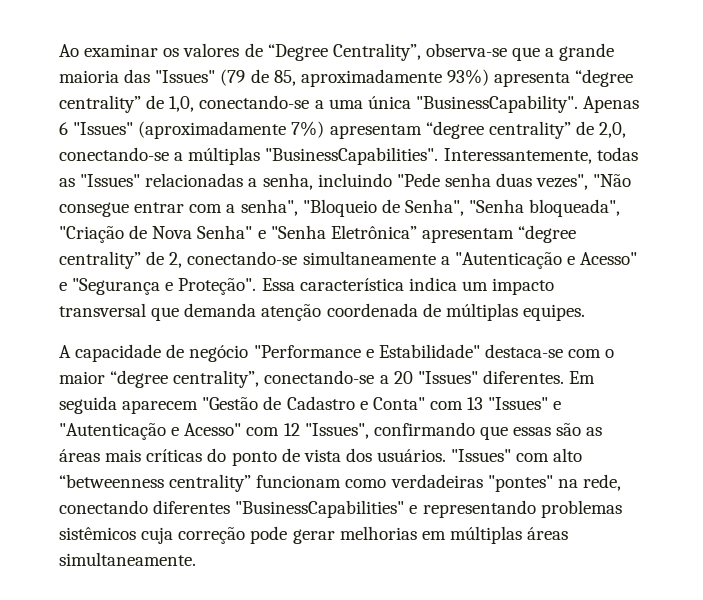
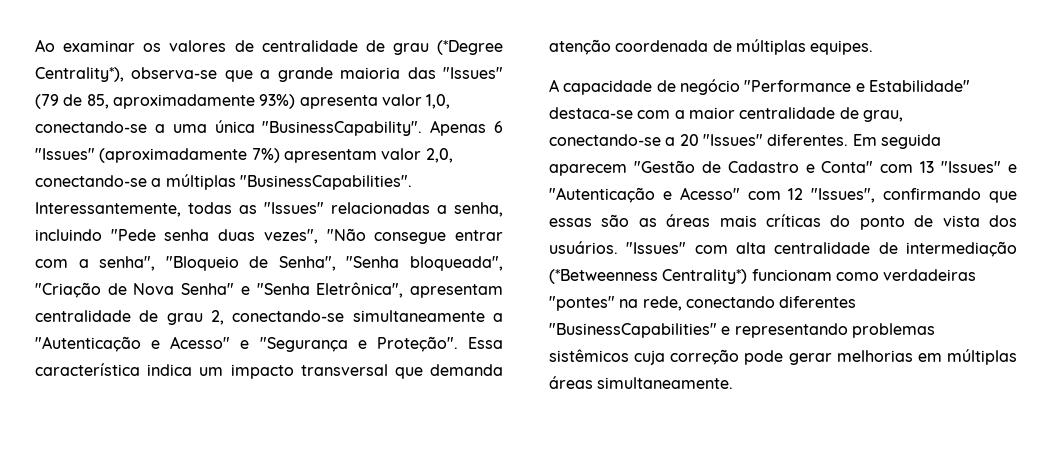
- Ao examinar os valores de “Degree Centrality”, observa-se que a grande maioria das "Issues" (79 de 85, aproximadamente 93%) apresenta “degree centrality” de 1,0, conectando-se a uma única "BusinessCapability".
+ Ao examinar os valores de centralidade de grau (*Degree Centrality*), observa-se que a grande maioria das "Issues" (79 de 85, aproximadamente 93%) apresenta valor 1,0, conectando-se a uma única "BusinessCapability".
- Apenas 6 "Issues" (aproximadamente 7%) apresentam “degree centrality” de 2,0, conectando-se a múltiplas "BusinessCapabilities".
+ Apenas 6 "Issues" (aproximadamente 7%) apresentam valor 2,0, conectando-se a múltiplas "BusinessCapabilities".
- Interessantemente, todas as "Issues" relacionadas a senha, incluindo "Pede senha duas vezes", "Não consegue entrar com a senha", "Bloqueio de Senha", "Senha bloqueada", "Criação de Nova Senha" e "Senha Eletrônica” apresentam “degree centrality” de 2, conectando-se simultaneamente a "Autenticação e Acesso" e "Segurança e Proteção".
+ Interessantemente, todas as "Issues" relacionadas a senha, incluindo "Pede senha duas vezes", "Não consegue entrar com a senha", "Bloqueio de Senha", "Senha bloqueada", "Criação de Nova Senha" e "Senha Eletrônica", apresentam centralidade de grau 2, conectando-se simultaneamente a "Autenticação e Acesso" e "Segurança e Proteção".
- A capacidade de negócio "Performance e Estabilidade" destaca-se com o maior “degree centrality”, conectando-se a 20 "Issues" diferentes.
+ A capacidade de negócio "Performance e Estabilidade" destaca-se com a maior centralidade de grau, conectando-se a 20 "Issues" diferentes.
- "Issues" com alto “betweenness centrality” funcionam como verdadeiras "pontes" na rede, conectando diferentes "BusinessCapabilities" e representando problemas sistêmicos cuja correção pode gerar melhorias em múltiplas áreas simultaneamente.
+ "Issues" com alta centralidade de intermediação (*Betweenness Centrality*) funcionam como verdadeiras "pontes" na rede, conectando diferentes "BusinessCapabilities" e representando problemas sistêmicos cuja correção pode gerar melhorias em múltiplas áreas simultaneamente.

